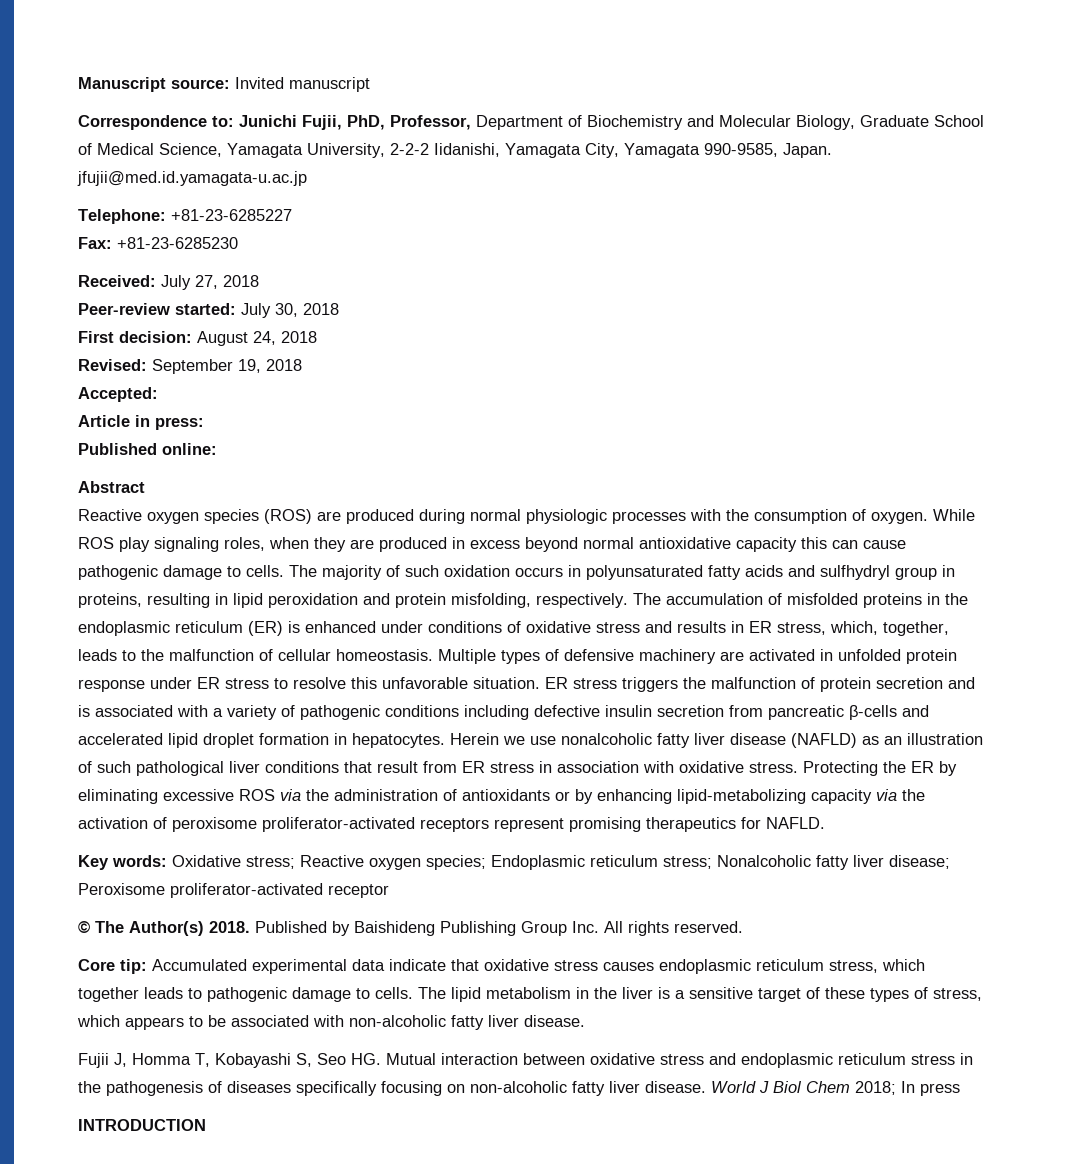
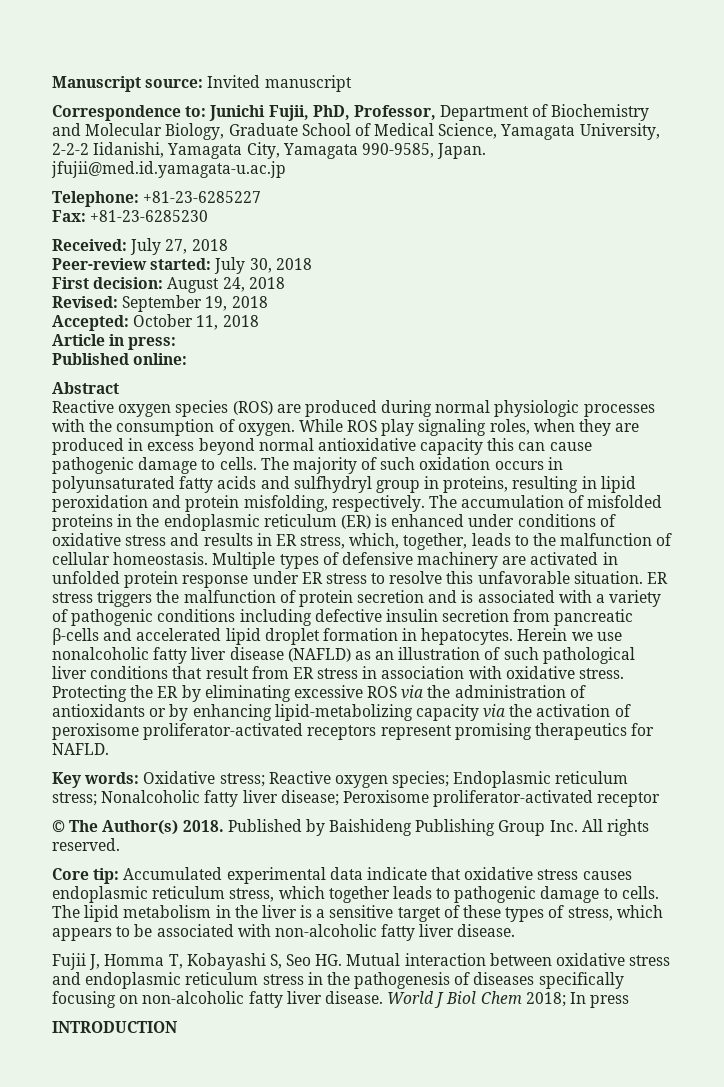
- Accepted:
+ Accepted: October 11, 2018

